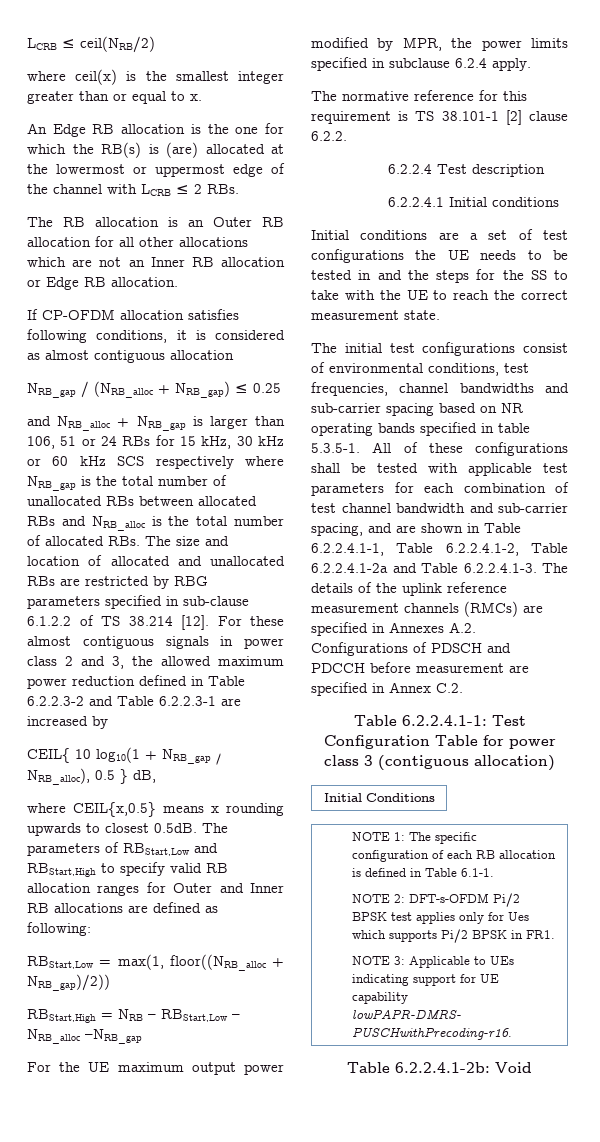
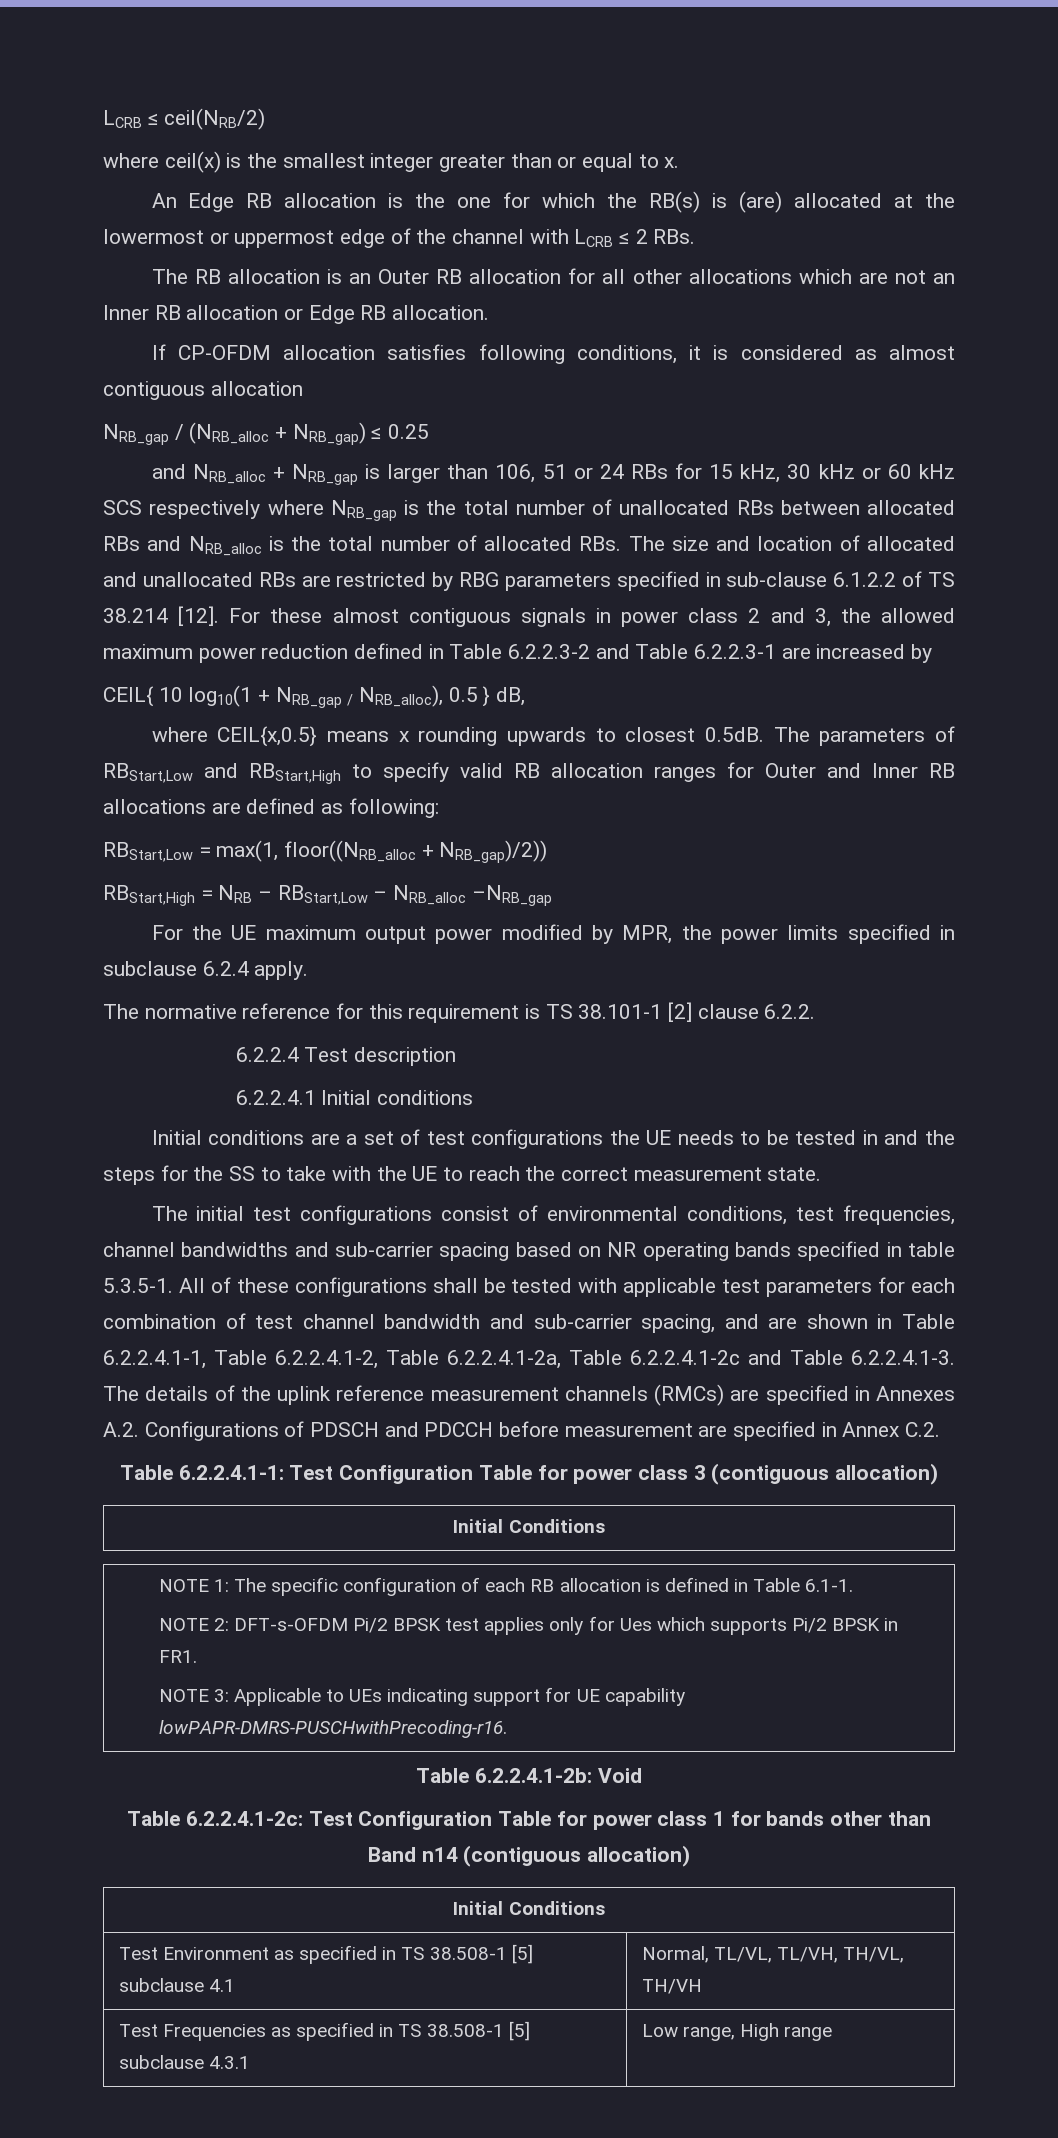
- The initial test configurations consist of environmental conditions, test frequencies, channel bandwidths and sub-carrier spacing based on NR operating bands specified in table 5.3.5-1. All of these configurations shall be tested with applicable test parameters for each combination of test channel bandwidth and sub-carrier spacing, and are shown in Table 6.2.2.4.1-1, Table 6.2.2.4.1-2, Table 6.2.2.4.1-2a and Table 6.2.2.4.1-3. The details of the uplink reference measurement channels (RMCs) are specified in Annexes A.2. Configurations of PDSCH and PDCCH before measurement are specified in Annex C.2.
+ The initial test configurations consist of environmental conditions, test frequencies, channel bandwidths and sub-carrier spacing based on NR operating bands specified in table 5.3.5-1. All of these configurations shall be tested with applicable test parameters for each combination of test channel bandwidth and sub-carrier spacing, and are shown in Table 6.2.2.4.1-1, Table 6.2.2.4.1-2, Table 6.2.2.4.1-2a, Table 6.2.2.4.1-2c and Table 6.2.2.4.1-3. The details of the uplink reference measurement channels (RMCs) are specified in Annexes A.2. Configurations of PDSCH and PDCCH before measurement are specified in Annex C.2.
+ Table 6.2.2.4.1-2c: Test Configuration Table for power class 1 for bands other than Band n14 (contiguous allocation)
+ Initial Conditions
+ Test Environment as specified in TS 38.508-1 [5] subclause 4.1 | Normal, TL/VL, TL/VH, TH/VL, TH/VH
+ Test Frequencies as specified in TS 38.508-1 [5] subclause 4.3.1 | Low range, High range

